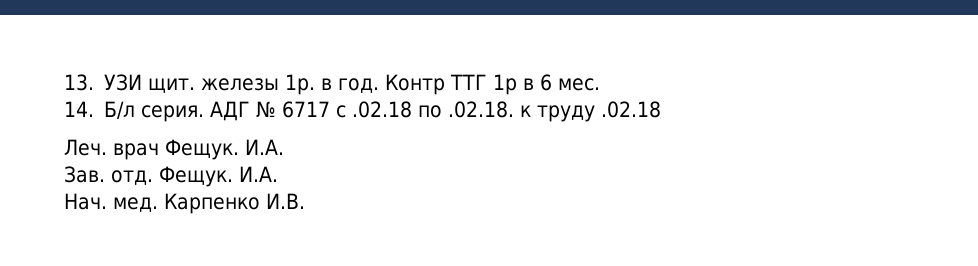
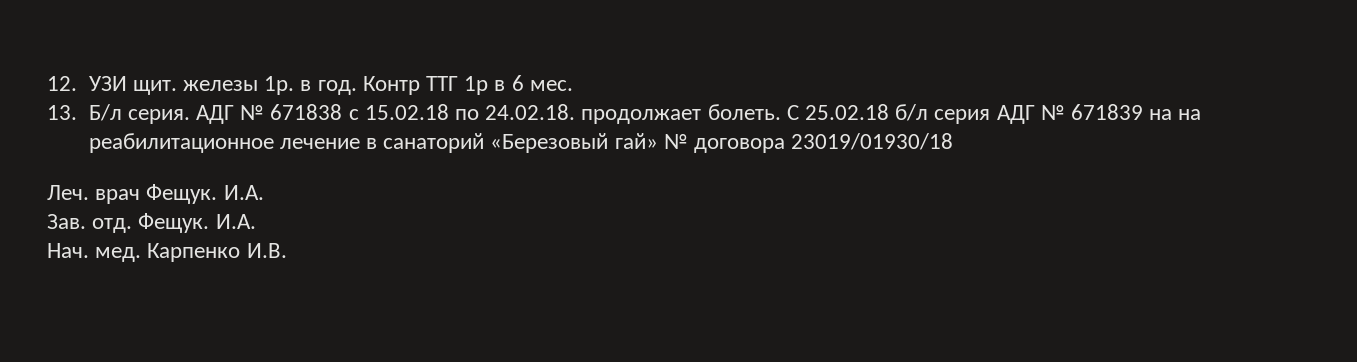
- 13. УЗИ щит. железы 1р. в год.
+ 12. УЗИ щит. железы 1р. в год.
- 14. Б/л серия.
+ 13. Б/л серия.
- АДГ № 6717 с .02.18 по .02.18. к труду .02.18
+ АДГ № 671838 с 15.02.18 по 24.02.18. продолжает болеть. С 25.02.18 б/л серия АДГ № 671839 на на реабилитационное лечение в санаторий «Березовый гай» № договора 23019/01930/18

